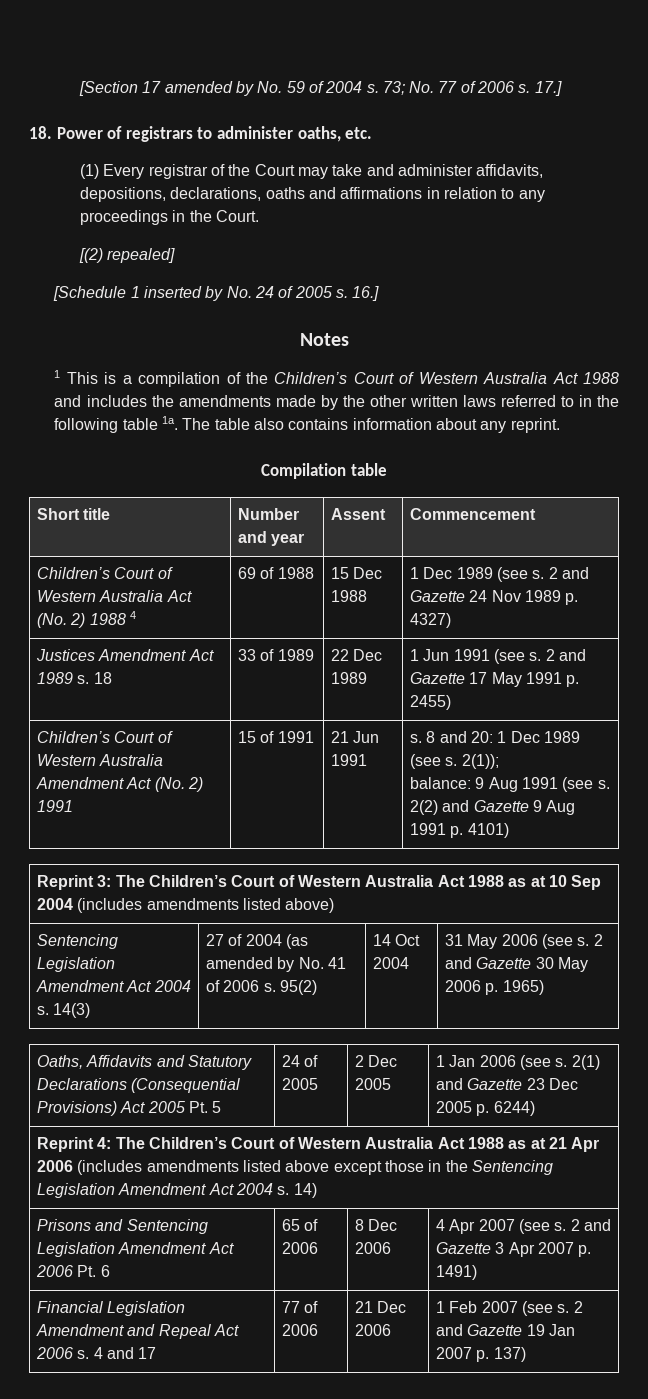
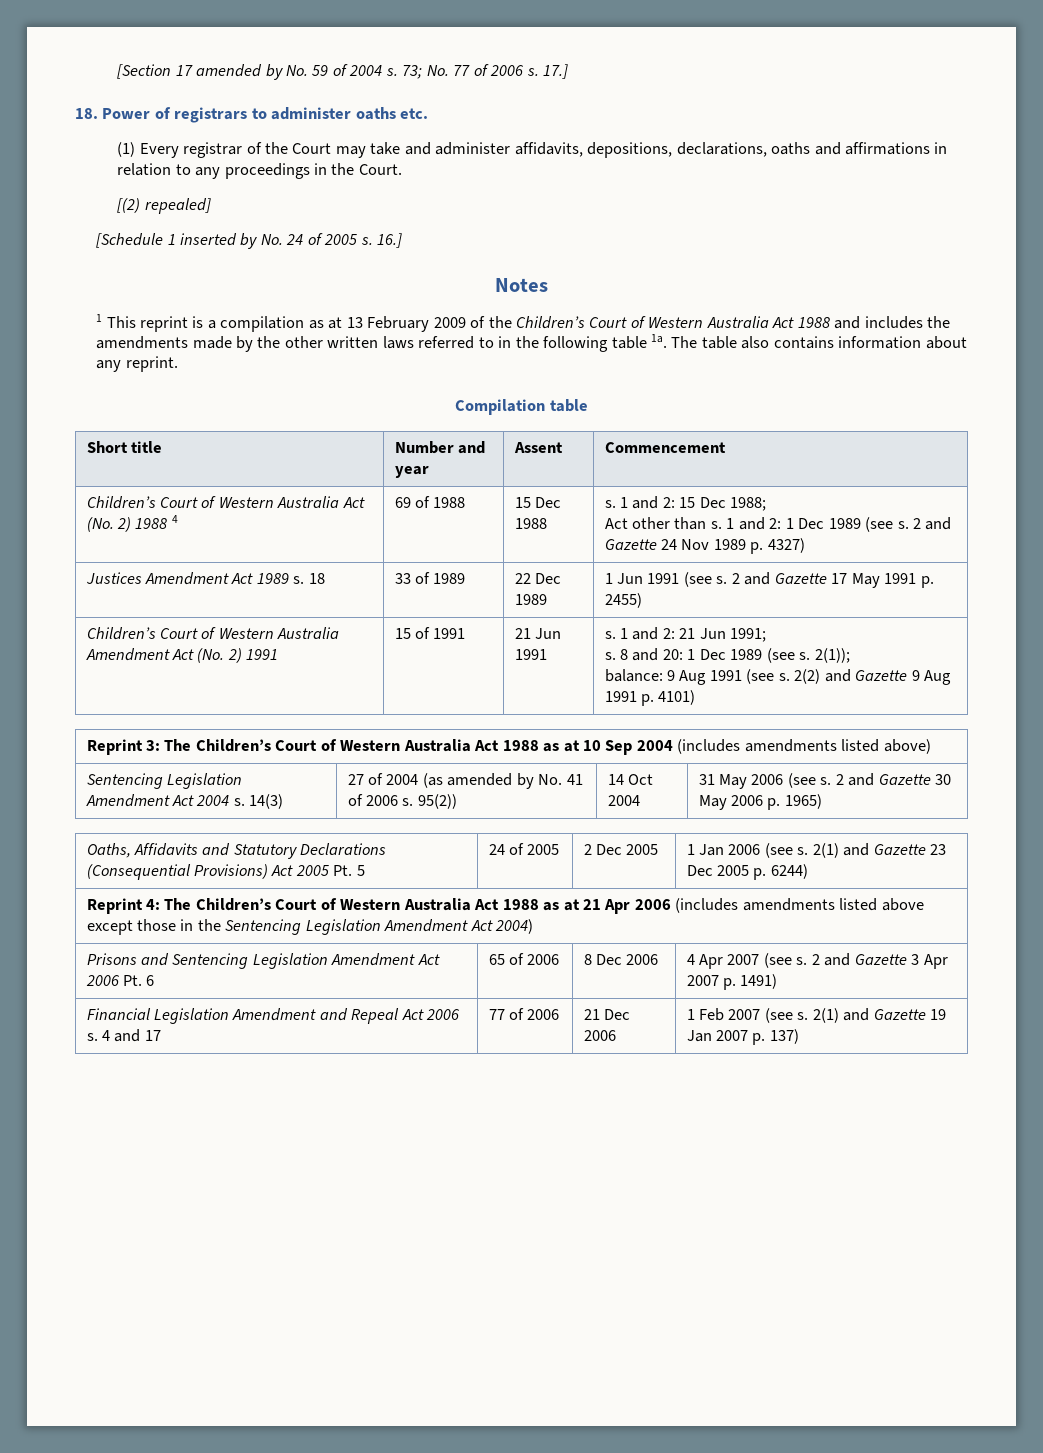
- 18. Power of registrars to administer oaths, etc.
+ 18. Power of registrars to administer oaths etc.
- 1 This is a compilation of the Children’s Court of Western Australia Act 1988 and includes the amendments made by the other written laws referred to in the following table 1a.
+ 1 This reprint is a compilation as at 13 February 2009 of the Children’s Court of Western Australia Act 1988 and includes the amendments made by the other written laws referred to in the following table 1a.
- 15 Dec 1988 | 1 Dec 1989 (see s.
+ 15 Dec 1988 | s. 1 and 2: 15 Dec 1988;
+ Act other than s. 1 and 2: 1 Dec 1989 (see s.
+ 1 and 2: 21 Jun 1991;
+ s.
- Sentencing Legislation Amendment Act 2004 s. 14(3) | 27 of 2004 (as amended by No. 41 of 2006 s. 95(2) | 14 Oct 2004 | 31 May 2006 (see s. 2 and Gazette 30 May 2006 p. 1965)
+ Sentencing Legislation Amendment Act 2004 s. 14(3) | 27 of 2004 (as amended by No. 41 of 2006 s. 95(2)) | 14 Oct 2004 | 31 May 2006 (see s. 2 and Gazette 30 May 2006 p. 1965)
- Reprint 4: The Children’s Court of Western Australia Act 1988 as at 21 Apr 2006 (includes amendments listed above except those in the Sentencing Legislation Amendment Act 2004 s. 14)
+ Reprint 4: The Children’s Court of Western Australia Act 1988 as at 21 Apr 2006 (includes amendments listed above except those in the Sentencing Legislation Amendment Act 2004)
- Financial Legislation Amendment and Repeal Act 2006 s. 4 and 17 | 77 of 2006 | 21 Dec 2006 | 1 Feb 2007 (see s. 2 and Gazette 19 Jan 2007 p. 137)
+ Financial Legislation Amendment and Repeal Act 2006 s. 4 and 17 | 77 of 2006 | 21 Dec 2006 | 1 Feb 2007 (see s. 2(1) and Gazette 19 Jan 2007 p. 137)

